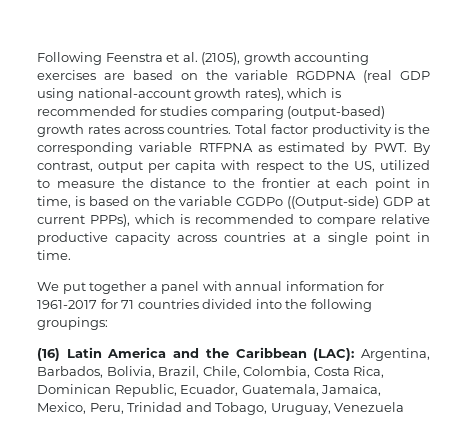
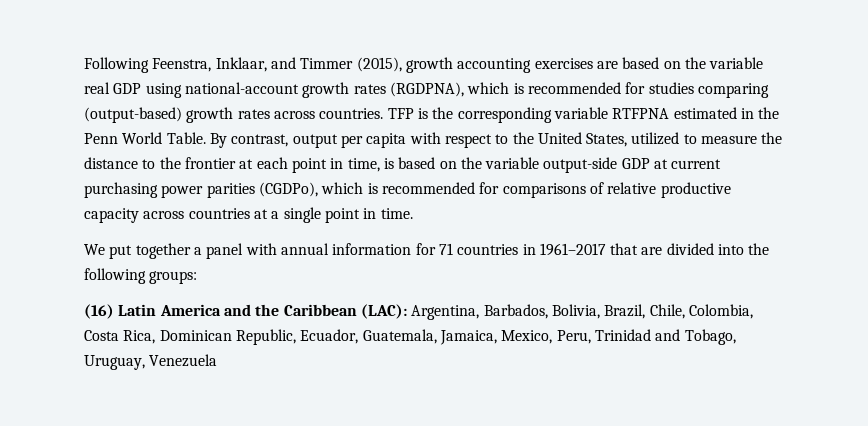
- Following Feenstra et al. (2105), growth accounting exercises are based on the variable RGDPNA (real GDP using national-account growth rates), which is recommended for studies comparing (output-based) growth rates across countries.
+ Following Feenstra, Inklaar, and Timmer (2015), growth accounting exercises are based on the variable real GDP using national-account growth rates (RGDPNA), which is recommended for studies comparing (output-based) growth rates across countries.
- Total factor productivity is the corresponding variable RTFPNA as estimated by PWT. By contrast, output per capita with respect to the US, utilized to measure the distance to the frontier at each point in time, is based on the variable CGDPo ((Output-side) GDP at current PPPs), which is recommended to compare relative productive capacity across countries at a single point in time.
+ TFP is the corresponding variable RTFPNA estimated in the Penn World Table. By contrast, output per capita with respect to the United States, utilized to measure the distance to the frontier at each point in time, is based on the variable output-side GDP at current purchasing power parities (CGDPo), which is recommended for comparisons of relative productive capacity across countries at a single point in time.
- We put together a panel with annual information for 1961-2017 for 71 countries divided into the following groupings:
+ We put together a panel with annual information for 71 countries in 1961–2017 that are divided into the following groups:

